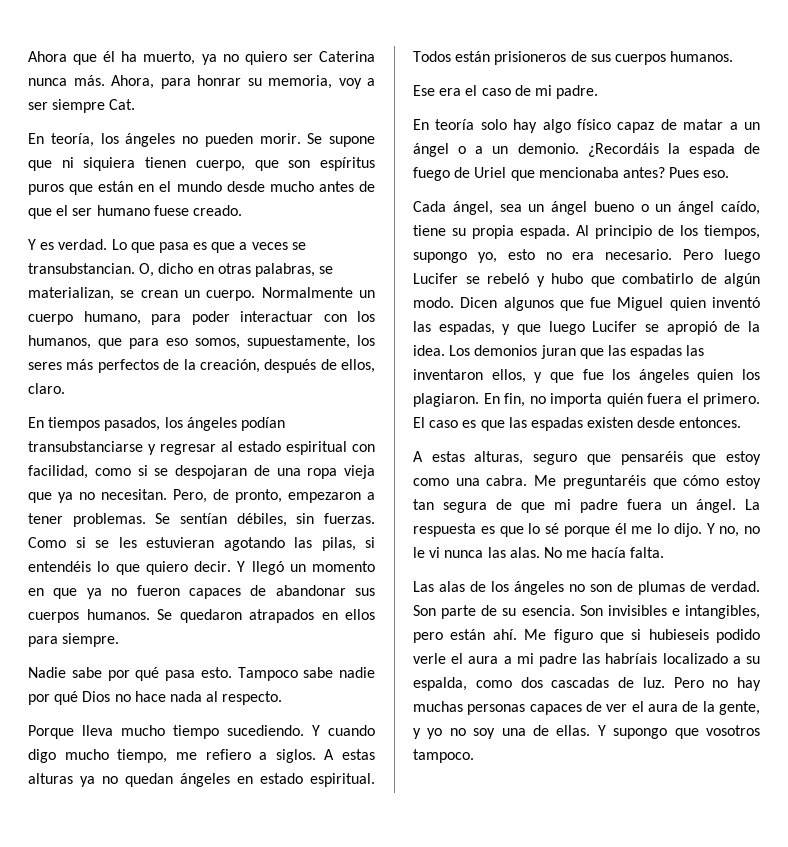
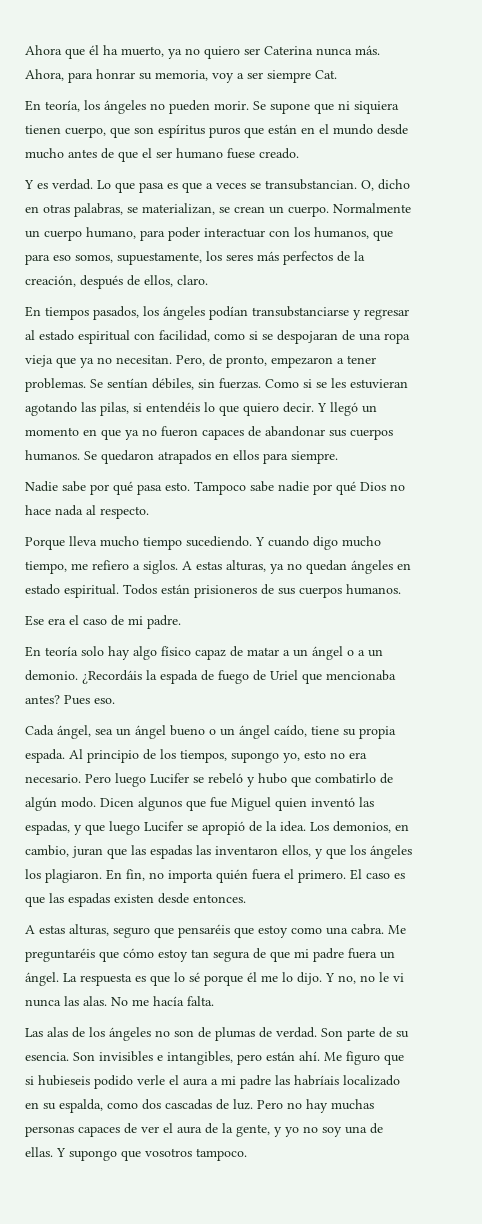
- A estas alturas ya no quedan ángeles en estado espiritual.
+ A estas alturas, ya no quedan ángeles en estado espiritual.
- Los demonios juran que las espadas las inventaron ellos, y que fue los ángeles quien los plagiaron.
+ Los demonios, en cambio, juran que las espadas las inventaron ellos, y que los ángeles los plagiaron.
- Me figuro que si hubieseis podido verle el aura a mi padre las habríais localizado a su espalda, como dos cascadas de luz.
+ Me figuro que si hubieseis podido verle el aura a mi padre las habríais localizado en su espalda, como dos cascadas de luz.

